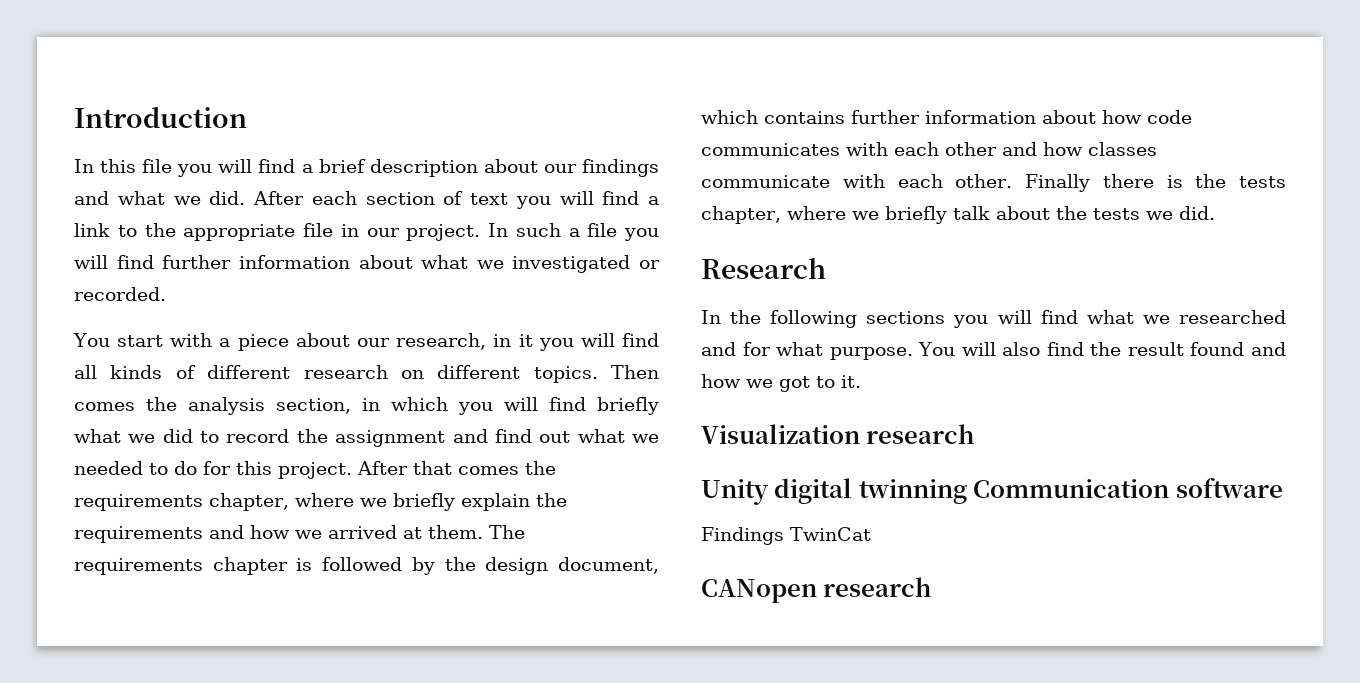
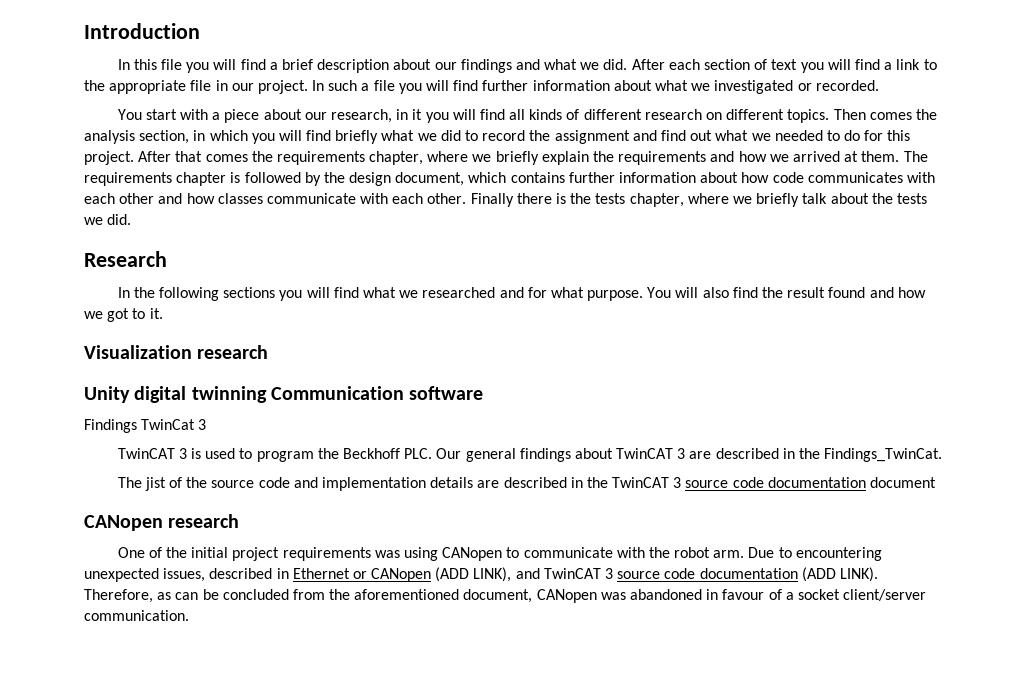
- Findings TwinCat
+ Findings TwinCat 3
+ TwinCAT 3 is used to program the Beckhoff PLC. Our general findings about TwinCAT 3 are described in the Findings_TwinCat.
+ The jist of the source code and implementation details are described in the TwinCAT 3 source code documentation document
  CANopen research
+ One of the initial project requirements was using CANopen to communicate with the robot arm. Due to encountering unexpected issues, described in Ethernet or CANopen (ADD LINK), and TwinCAT 3 source code documentation (ADD LINK). Therefore, as can be concluded from the aforementioned document, CANopen was abandoned in favour of a socket client/server communication.

